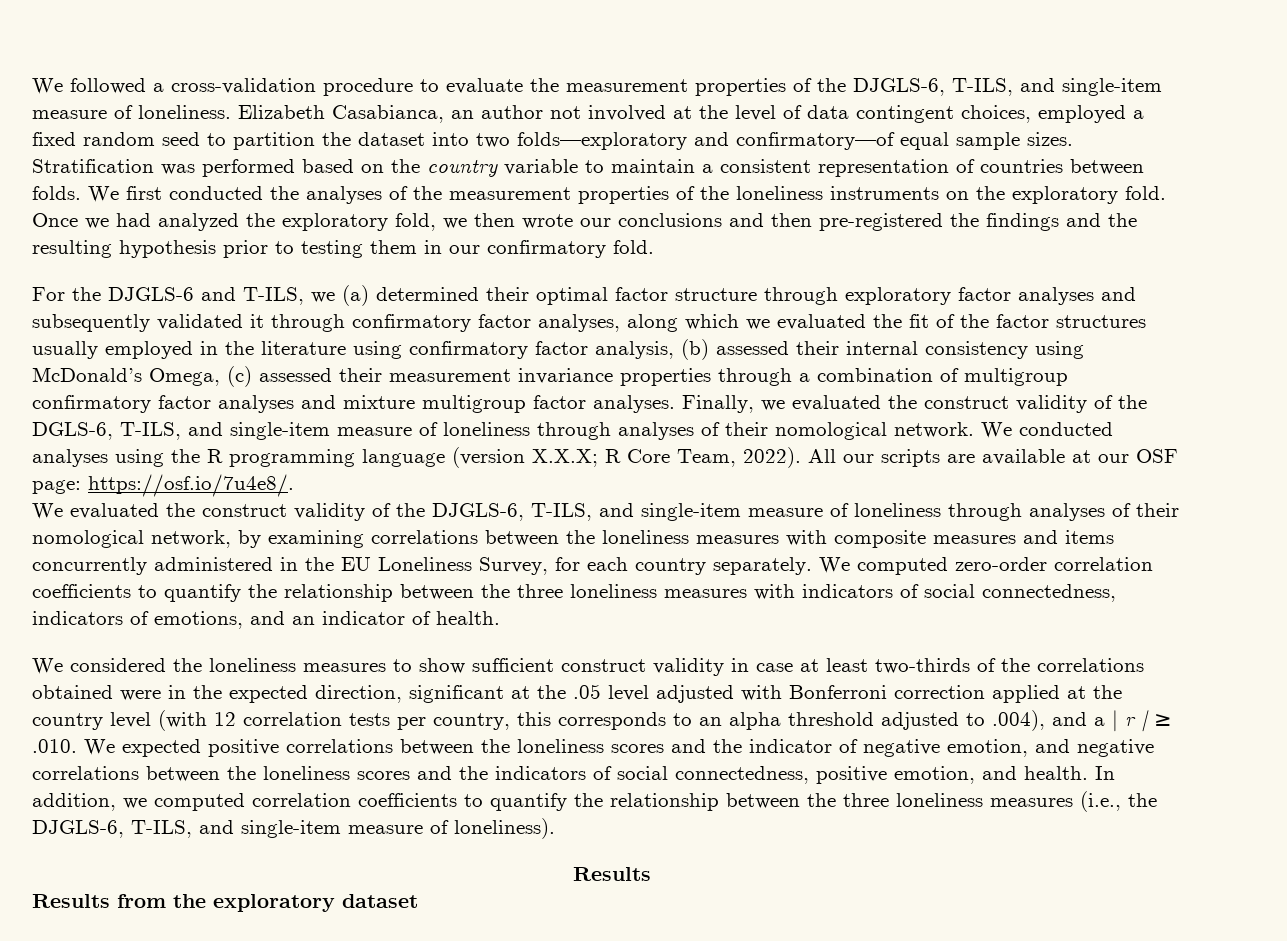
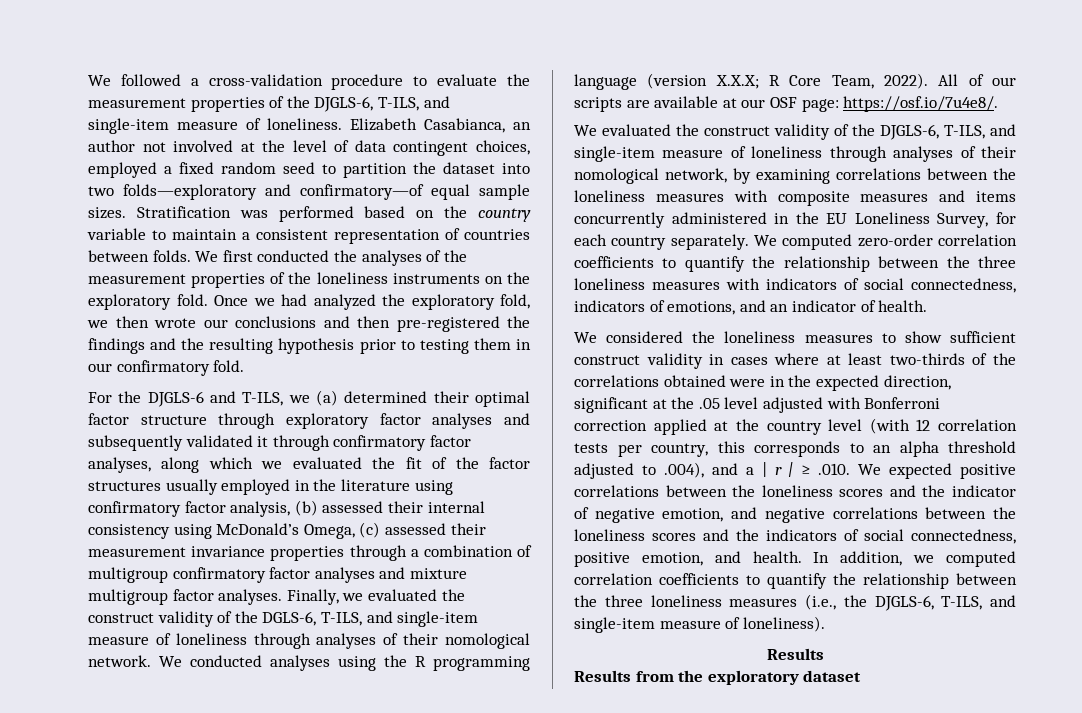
- All our scripts are available at our OSF page: https://osf.io/7u4e8/.
+ All of our scripts are available at our OSF page: https://osf.io/7u4e8/.
- We considered the loneliness measures to show sufficient construct validity in case at least two-thirds of the correlations obtained were in the expected direction, significant at the .05 level adjusted with Bonferroni correction applied at the country level (with 12 correlation tests per country, this corresponds to an alpha threshold adjusted to .004), and a | r | ≥ .010. We expected positive correlations between the loneliness scores and the indicator of negative emotion, and negative correlations between the loneliness scores and the indicators of social connectedness, positive emotion, and health.
+ We considered the loneliness measures to show sufficient construct validity in cases where at least two-thirds of the correlations obtained were in the expected direction, significant at the .05 level adjusted with Bonferroni correction applied at the country level (with 12 correlation tests per country, this corresponds to an alpha threshold adjusted to .004), and a | r | ≥ .010. We expected positive correlations between the loneliness scores and the indicator of negative emotion, and negative correlations between the loneliness scores and the indicators of social connectedness, positive emotion, and health.

